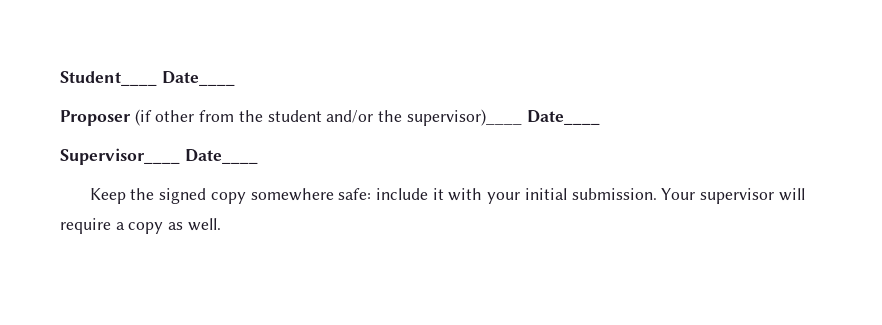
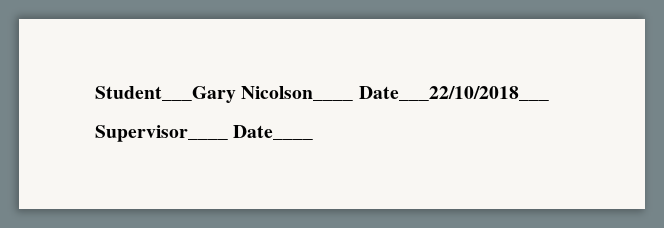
- Student____ Date____
- Proposer (if other from the student and/or the supervisor)____ Date____
+ Student___Gary Nicolson____ Date___22/10/2018___
  Supervisor____ Date____
- Keep the signed copy somewhere safe: include it with your initial submission. Your supervisor will require a copy as well.

